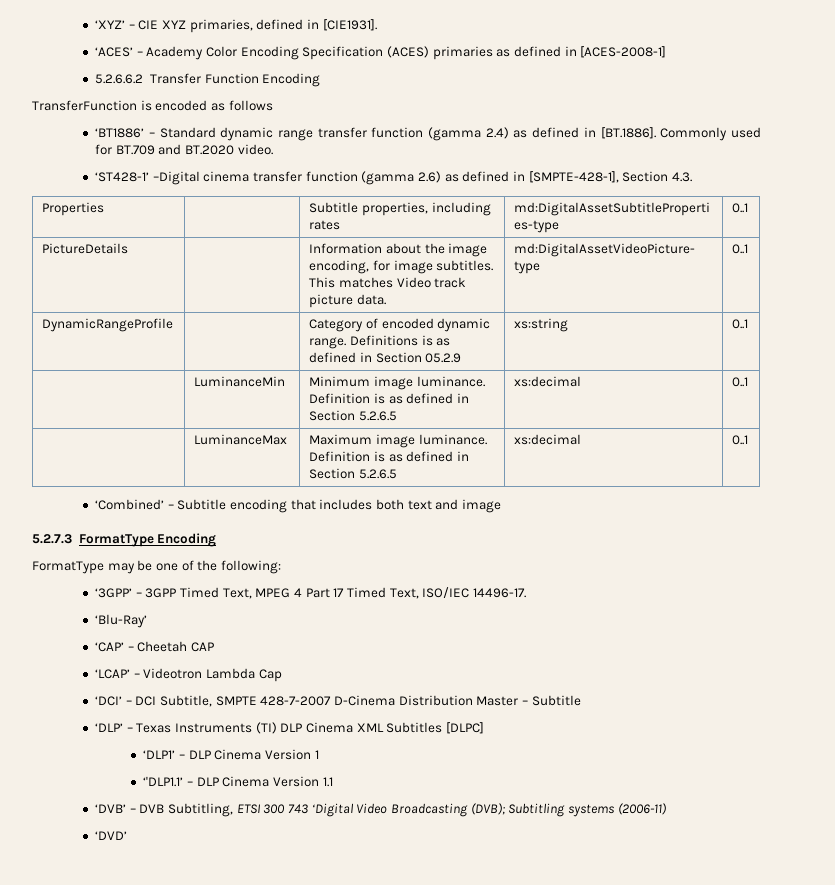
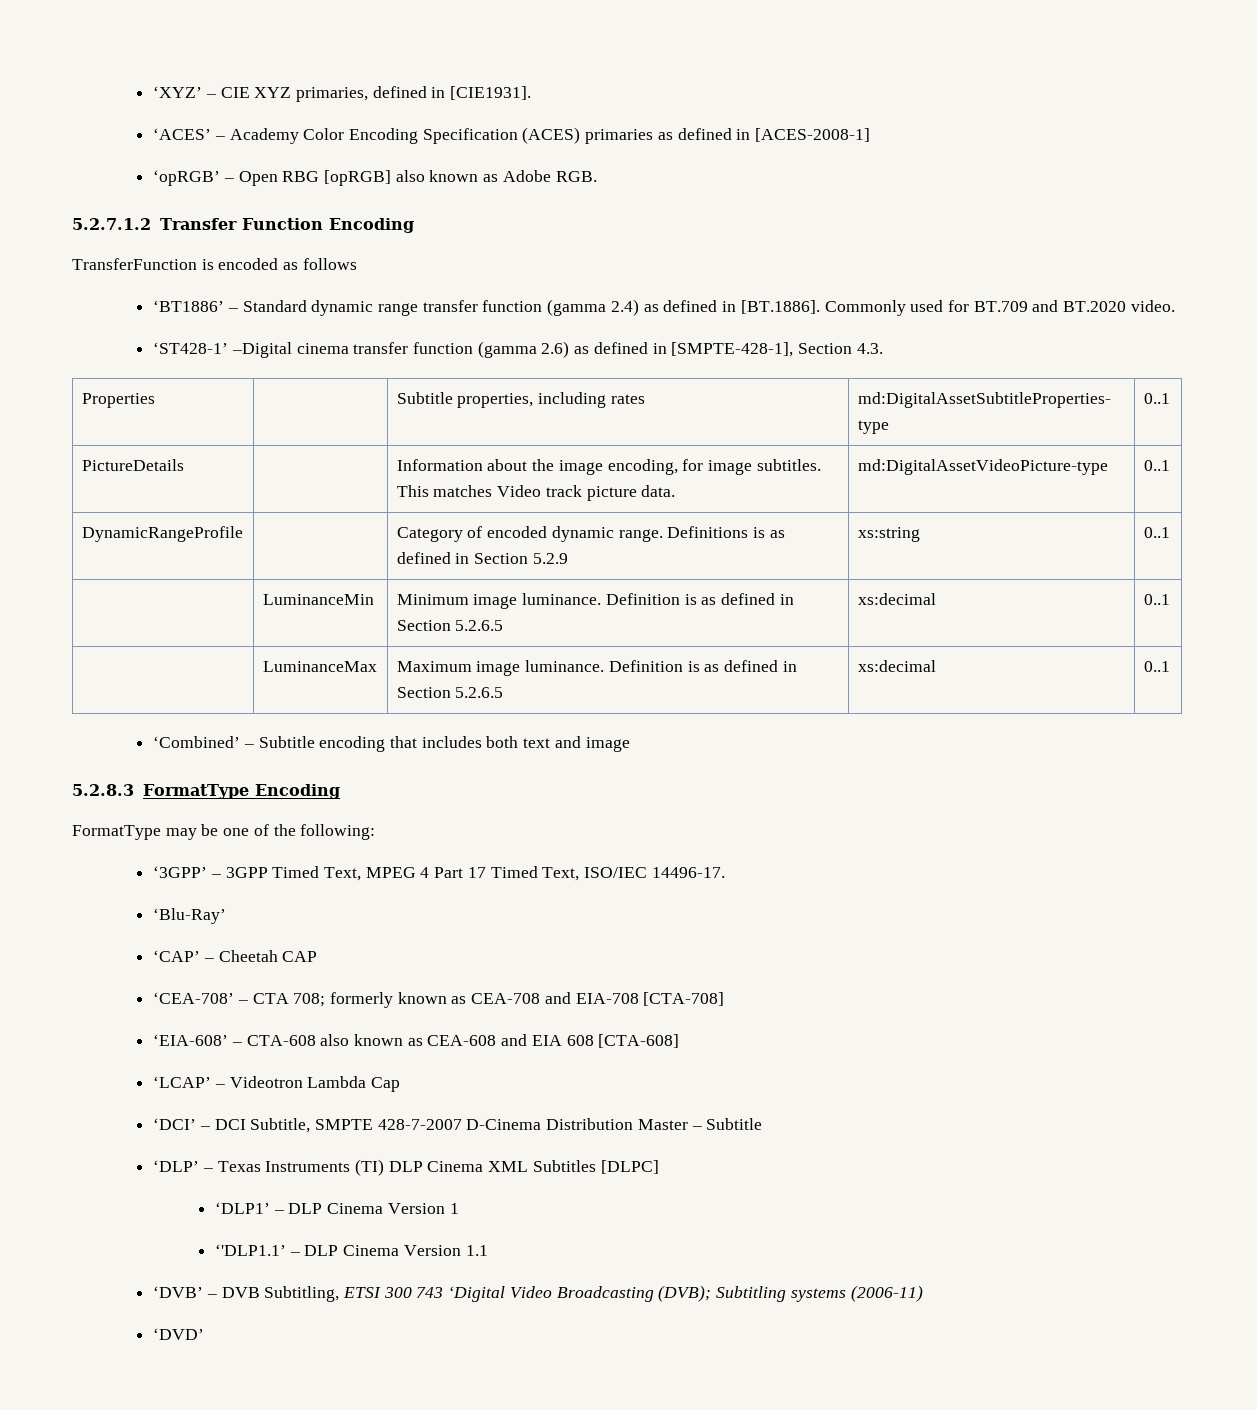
- 5.2.6.6.2 Transfer Function Encoding
+ ‘opRGB’ – Open RBG [opRGB] also known as Adobe RGB.
+ 5.2.7.1.2 Transfer Function Encoding
- DynamicRangeProfile | | Category of encoded dynamic range. Definitions is as defined in Section 05.2.9 | xs:string | 0..1
+ DynamicRangeProfile | | Category of encoded dynamic range. Definitions is as defined in Section 5.2.9 | xs:string | 0..1
- 5.2.7.3 FormatType Encoding
+ 5.2.8.3 FormatType Encoding
+ ‘CEA-708’ – CTA 708; formerly known as CEA-708 and EIA-708 [CTA-708]
+ ‘EIA-608’ – CTA-608 also known as CEA-608 and EIA 608 [CTA-608]

